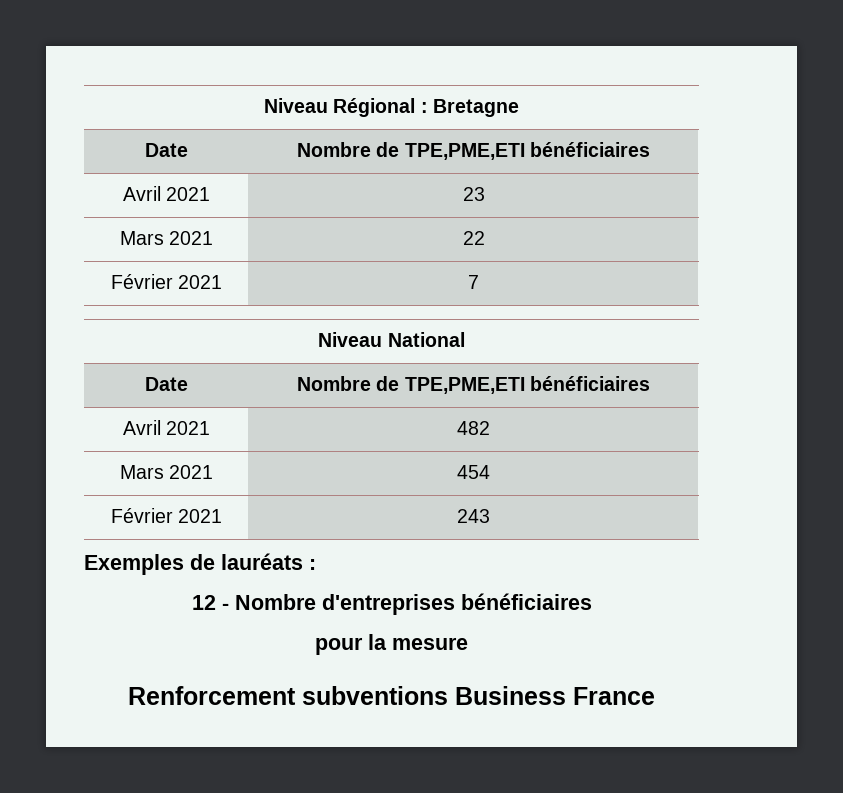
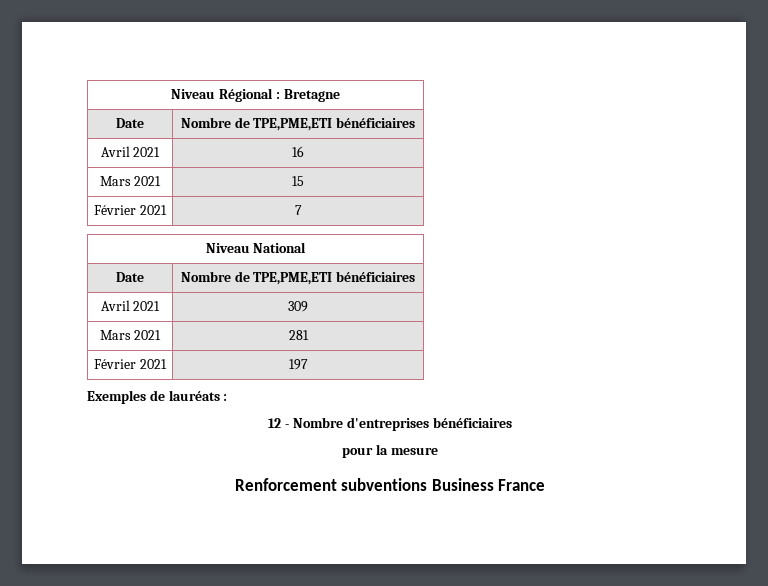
- Avril 2021 | 23
- Mars 2021 | 22
+ Avril 2021 | 16
+ Mars 2021 | 15
- Avril 2021 | 482
- Mars 2021 | 454
- Février 2021 | 243
+ Avril 2021 | 309
+ Mars 2021 | 281
+ Février 2021 | 197

